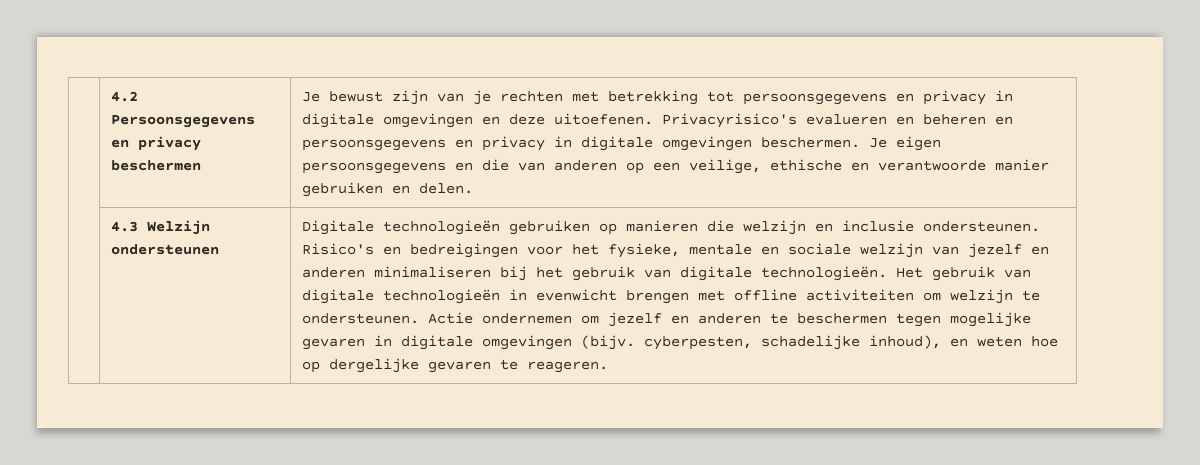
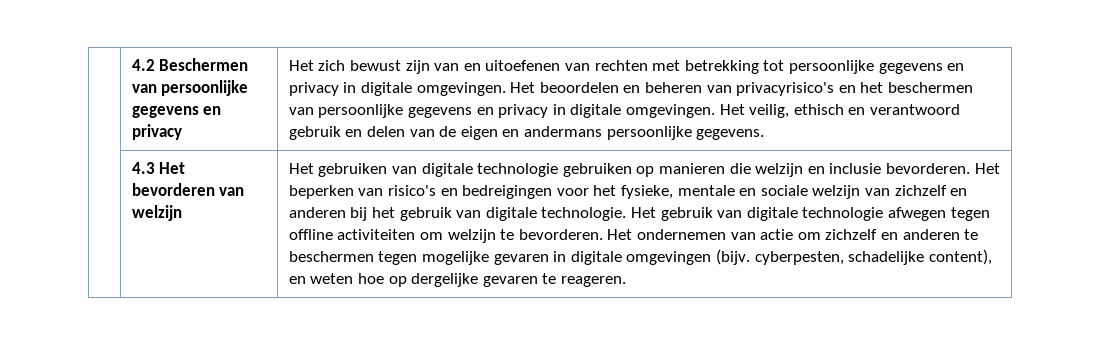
- 4.2 Persoonsgegevens en privacy beschermen | Je bewust zijn van je rechten met betrekking tot persoonsgegevens en privacy in digitale omgevingen en deze uitoefenen. Privacyrisico's evalueren en beheren en persoonsgegevens en privacy in digitale omgevingen beschermen. Je eigen persoonsgegevens en die van anderen op een veilige, ethische en verantwoorde manier gebruiken en delen.
- | 4.3 Welzijn ondersteunen | Digitale technologieën gebruiken op manieren die welzijn en inclusie ondersteunen. Risico's en bedreigingen voor het fysieke, mentale en sociale welzijn van jezelf en anderen minimaliseren bij het gebruik van digitale technologieën.
+ 4.2 Beschermen van persoonlijke gegevens en privacy | Het zich bewust zijn van en uitoefenen van rechten met betrekking tot persoonlijke gegevens en privacy in digitale omgevingen. Het beoordelen en beheren van privacyrisico's en het beschermen van persoonlijke gegevens en privacy in digitale omgevingen. Het veilig, ethisch en verantwoord gebruik en delen van de eigen en andermans persoonlijke gegevens.
+ | 4.3 Het bevorderen van welzijn | Het gebruiken van digitale technologie gebruiken op manieren die welzijn en inclusie bevorderen. Het beperken van risico's en bedreigingen voor het fysieke, mentale en sociale welzijn van zichzelf en anderen bij het gebruik van digitale technologie.
- Het gebruik van digitale technologieën in evenwicht brengen met offline activiteiten om welzijn te ondersteunen. Actie ondernemen om jezelf en anderen te beschermen tegen mogelijke gevaren in digitale omgevingen (bijv. cyberpesten, schadelijke inhoud), en weten hoe op dergelijke gevaren te reageren.
+ Het gebruik van digitale technologie afwegen tegen offline activiteiten om welzijn te bevorderen. Het ondernemen van actie om zichzelf en anderen te beschermen tegen mogelijke gevaren in digitale omgevingen (bijv. cyberpesten, schadelijke content), en weten hoe op dergelijke gevaren te reageren.

